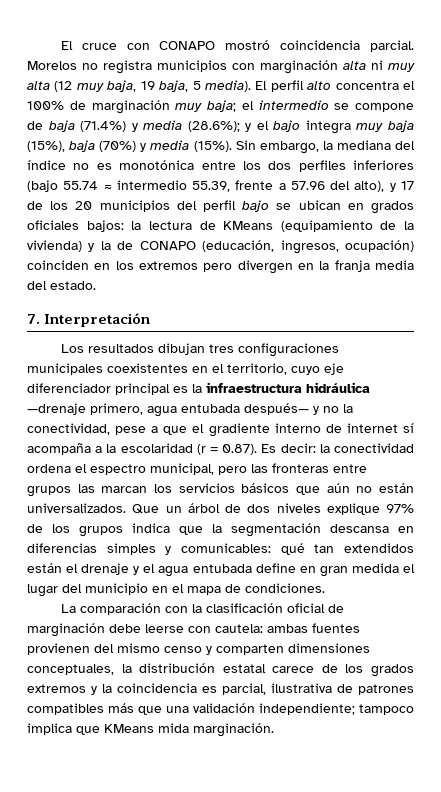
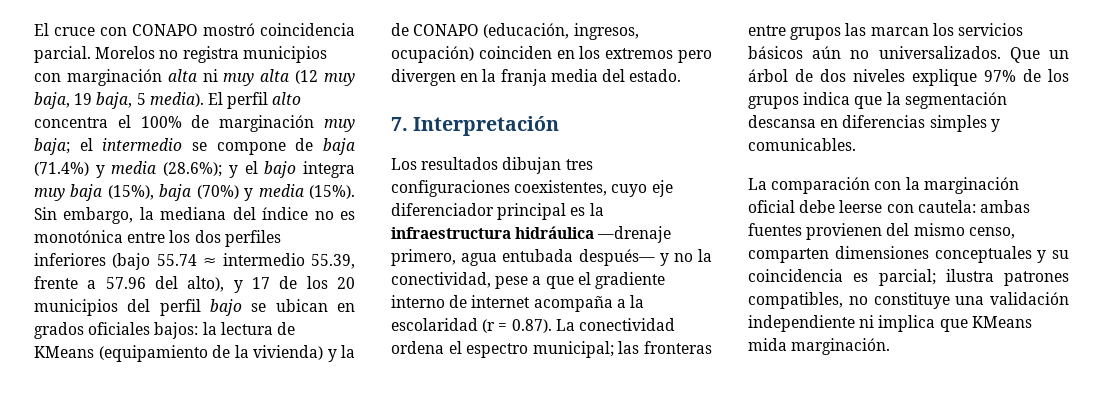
- Los resultados dibujan tres configuraciones municipales coexistentes en el territorio, cuyo eje diferenciador principal es la infraestructura hidráulica —drenaje primero, agua entubada después— y no la conectividad, pese a que el gradiente interno de internet sí acompaña a la escolaridad (r = 0.87). Es decir: la conectividad ordena el espectro municipal, pero las fronteras entre grupos las marcan los servicios básicos que aún no están universalizados.
+ Los resultados dibujan tres configuraciones coexistentes, cuyo eje diferenciador principal es la infraestructura hidráulica —drenaje primero, agua entubada después— y no la conectividad, pese a que el gradiente interno de internet acompaña a la escolaridad (r = 0.87). La conectividad ordena el espectro municipal; las fronteras entre grupos las marcan los servicios básicos aún no universalizados.
- Que un árbol de dos niveles explique 97% de los grupos indica que la segmentación descansa en diferencias simples y comunicables: qué tan extendidos están el drenaje y el agua entubada define en gran medida el lugar del municipio en el mapa de condiciones.
+ Que un árbol de dos niveles explique 97% de los grupos indica que la segmentación descansa en diferencias simples y comunicables.
- La comparación con la clasificación oficial de marginación debe leerse con cautela: ambas fuentes provienen del mismo censo y comparten dimensiones conceptuales, la distribución estatal carece de los grados extremos y la coincidencia es parcial, ilustrativa de patrones compatibles más que una validación independiente; tampoco implica que KMeans mida marginación.
+ La comparación con la marginación oficial debe leerse con cautela: ambas fuentes provienen del mismo censo, comparten dimensiones conceptuales y su coincidencia es parcial; ilustra patrones compatibles, no constituye una validación independiente ni implica que KMeans mida marginación.

